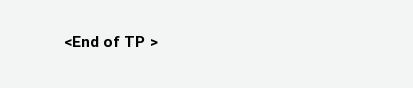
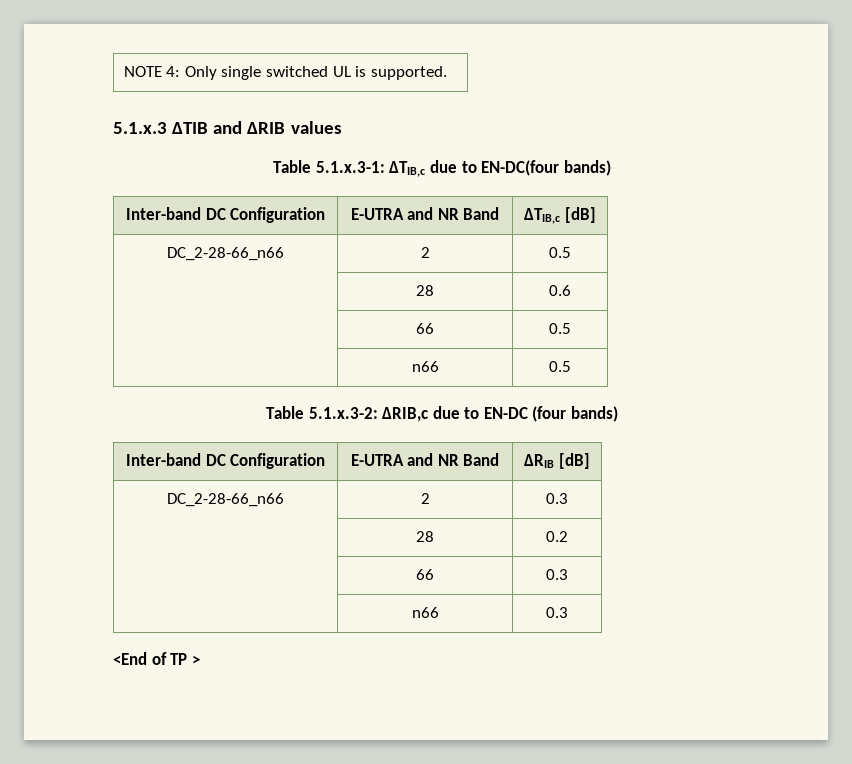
+ NOTE 4: Only single switched UL is supported.
+ 5.1.x.3 ∆TIB and ∆RIB values
+ Table 5.1.x.3-1: ΔTIB,c due to EN-DC(four bands)
+ Inter-band DC Configuration | E-UTRA and NR Band | ΔTIB,c [dB]
+ DC_2-28-66_n66 | 2 | 0.5
+ | 28 | 0.6
+ | 66 | 0.5
+ | n66 | 0.5
+ Table 5.1.x.3-2: ΔRIB,c due to EN-DC (four bands)
+ Inter-band DC Configuration | E-UTRA and NR Band | ΔRIB [dB]
+ DC_2-28-66_n66 | 2 | 0.3
+ | 28 | 0.2
+ | 66 | 0.3
+ | n66 | 0.3

